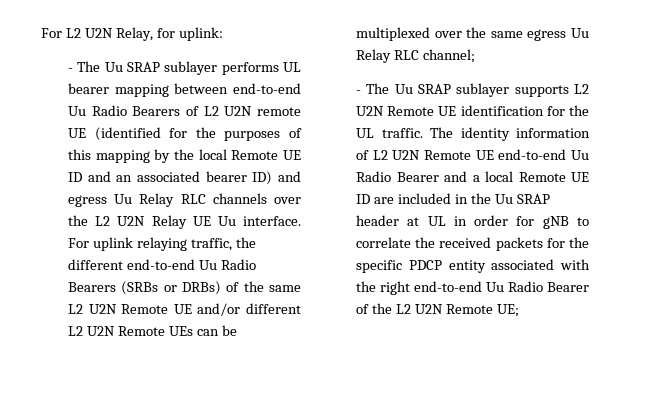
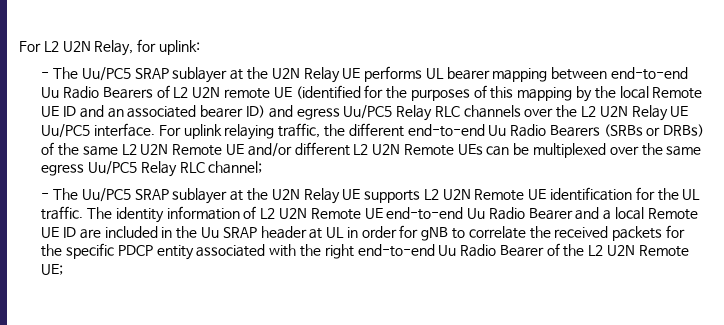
- - The Uu SRAP sublayer performs UL bearer mapping between end-to-end Uu Radio Bearers of L2 U2N remote UE (identified for the purposes of this mapping by the local Remote UE ID and an associated bearer ID) and egress Uu Relay RLC channels over the L2 U2N Relay UE Uu interface.
+ - The Uu/PC5 SRAP sublayer at the U2N Relay UE performs UL bearer mapping between end-to-end Uu Radio Bearers of L2 U2N remote UE (identified for the purposes of this mapping by the local Remote UE ID and an associated bearer ID) and egress Uu/PC5 Relay RLC channels over the L2 U2N Relay UE Uu/PC5 interface.
- For uplink relaying traffic, the different end-to-end Uu Radio Bearers (SRBs or DRBs) of the same L2 U2N Remote UE and/or different L2 U2N Remote UEs can be multiplexed over the same egress Uu Relay RLC channel;
+ For uplink relaying traffic, the different end-to-end Uu Radio Bearers (SRBs or DRBs) of the same L2 U2N Remote UE and/or different L2 U2N Remote UEs can be multiplexed over the same egress Uu/PC5 Relay RLC channel;
- - The Uu SRAP sublayer supports L2 U2N Remote UE identification for the UL traffic.
+ - The Uu/PC5 SRAP sublayer at the U2N Relay UE supports L2 U2N Remote UE identification for the UL traffic.

